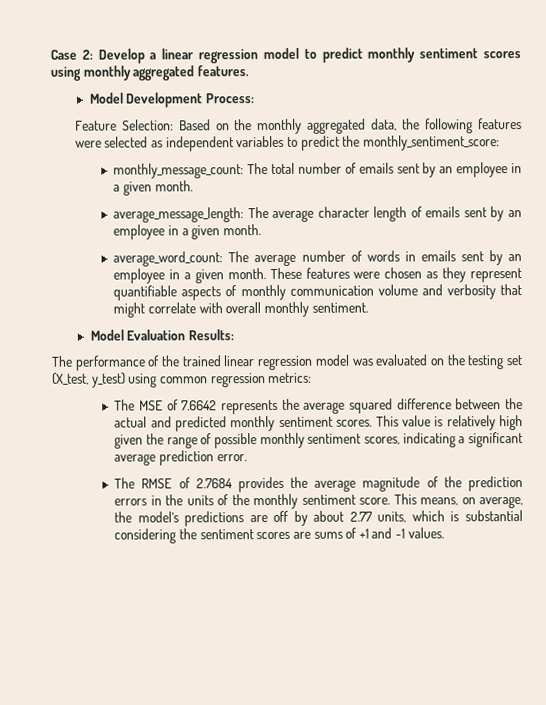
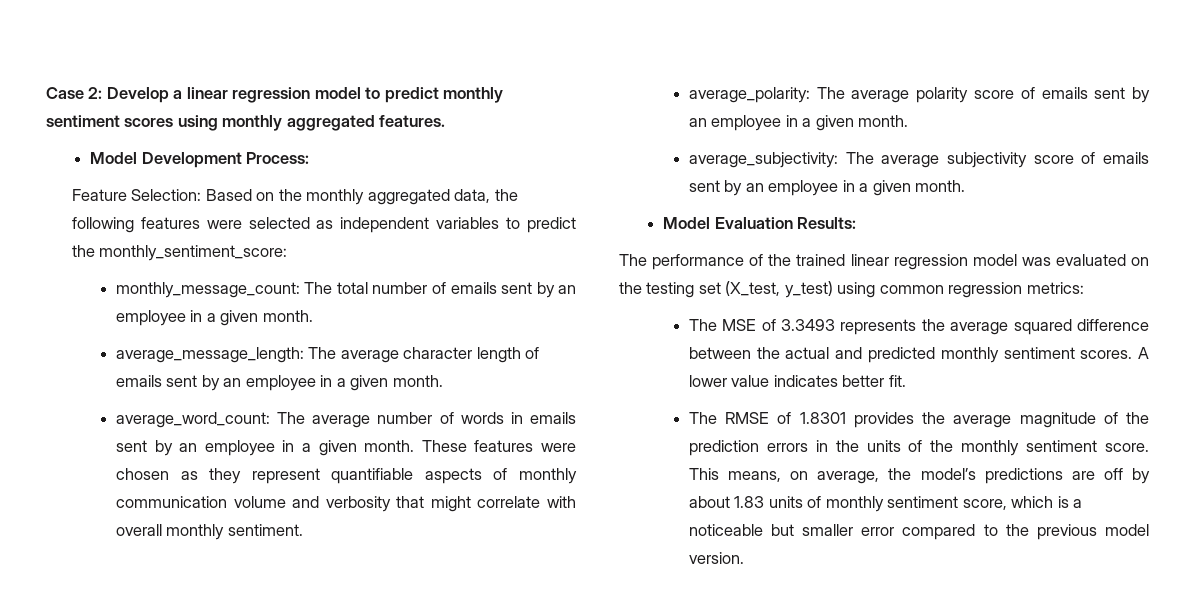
+ average_polarity: The average polarity score of emails sent by an employee in a given month.
+ average_subjectivity: The average subjectivity score of emails sent by an employee in a given month.
- The MSE of 7.6642 represents the average squared difference between the actual and predicted monthly sentiment scores.
+ The MSE of 3.3493 represents the average squared difference between the actual and predicted monthly sentiment scores.
- This value is relatively high given the range of possible monthly sentiment scores, indicating a significant average prediction error.
+ A lower value indicates better fit.
- The RMSE of 2.7684 provides the average magnitude of the prediction errors in the units of the monthly sentiment score.
+ The RMSE of 1.8301 provides the average magnitude of the prediction errors in the units of the monthly sentiment score.
- This means, on average, the model’s predictions are off by about 2.77 units, which is substantial considering the sentiment scores are sums of +1 and -1 values.
+ This means, on average, the model’s predictions are off by about 1.83 units of monthly sentiment score, which is a noticeable but smaller error compared to the previous model version.

